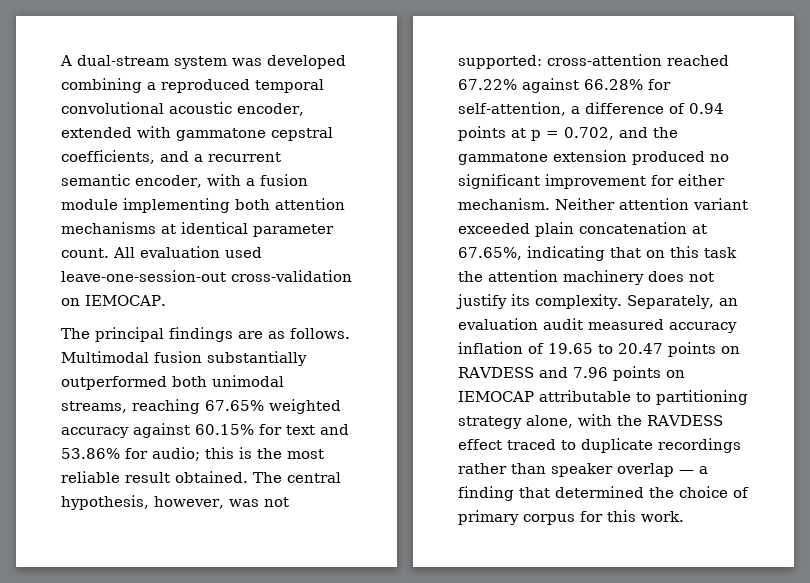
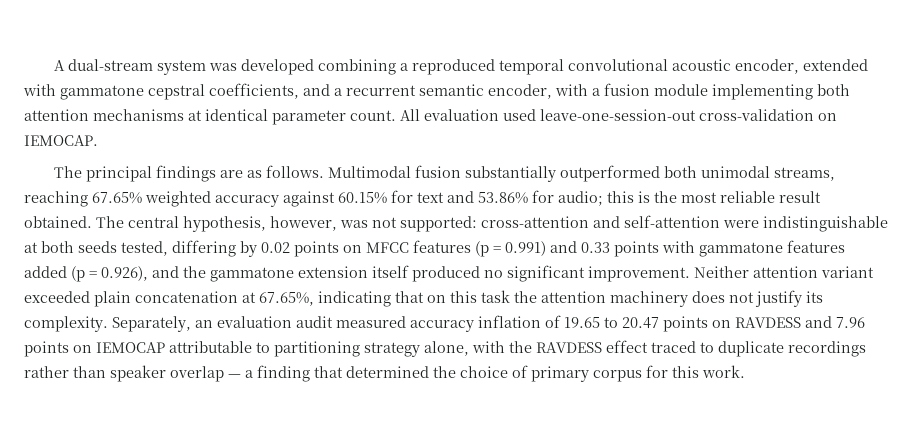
- The central hypothesis, however, was not supported: cross-attention reached 67.22% against 66.28% for self-attention, a difference of 0.94 points at p = 0.702, and the gammatone extension produced no significant improvement for either mechanism.
+ The central hypothesis, however, was not supported: cross-attention and self-attention were indistinguishable at both seeds tested, differing by 0.02 points on MFCC features (p = 0.991) and 0.33 points with gammatone features added (p = 0.926), and the gammatone extension itself produced no significant improvement.

